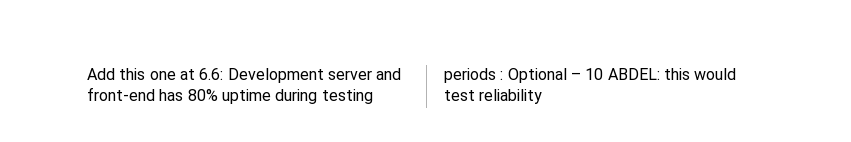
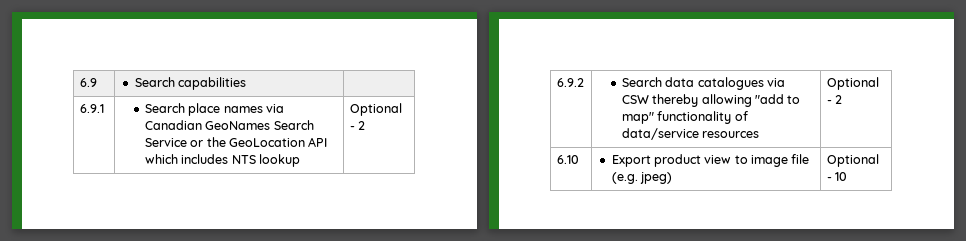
- Add this one at 6.6: Development server and front-end has 80% uptime during testing periods : Optional – 10 ABDEL: this would test reliability
+ 6.9 | Search capabilities |
+ 6.9.1 | Search place names via Canadian GeoNames Search Service or the GeoLocation API which includes NTS lookup | Optional - 2
+ 6.9.2 | Search data catalogues via CSW thereby allowing "add to map" functionality of data/service resources | Optional - 2
+ 6.10 | Export product view to image file (e.g. jpeg) | Optional - 10

